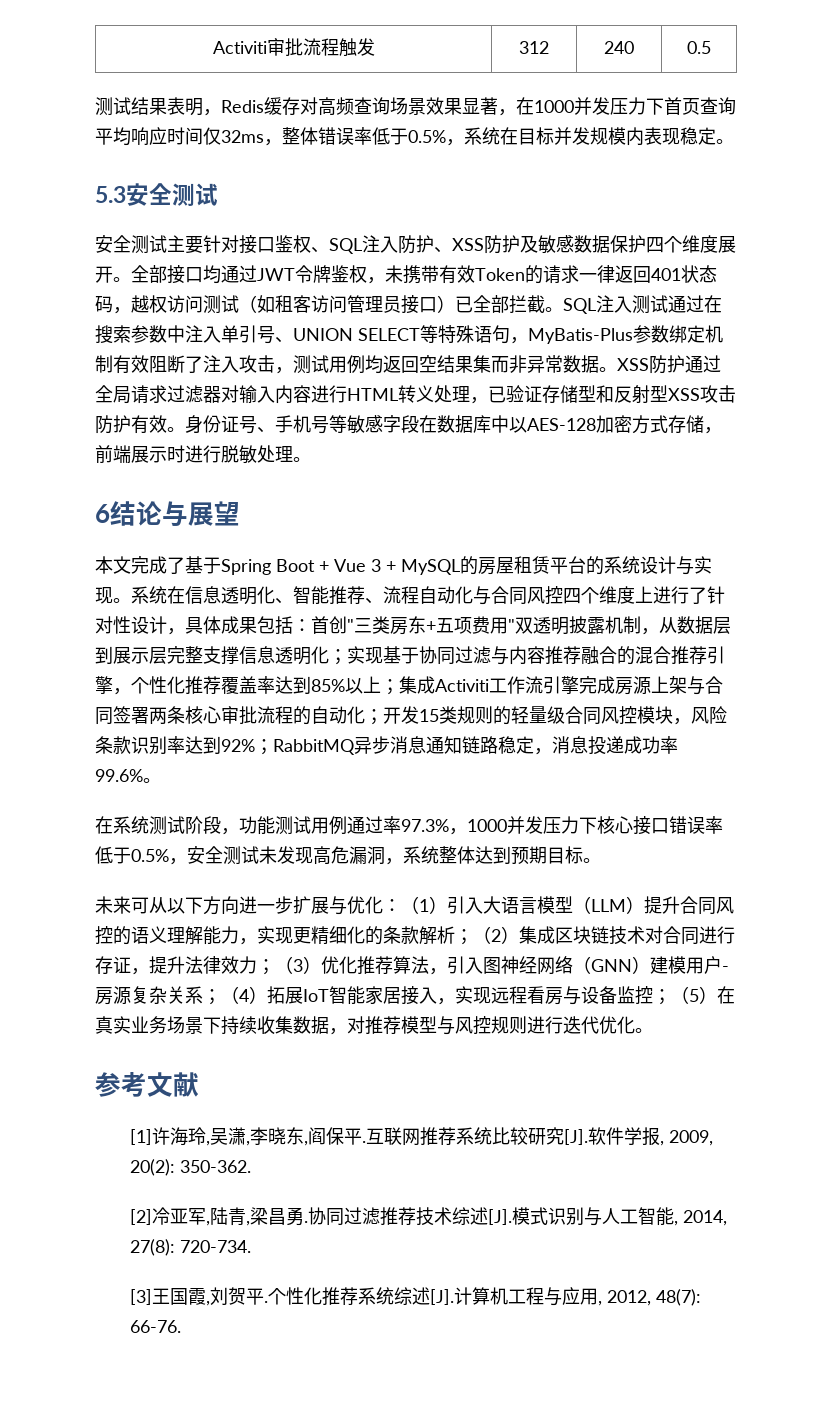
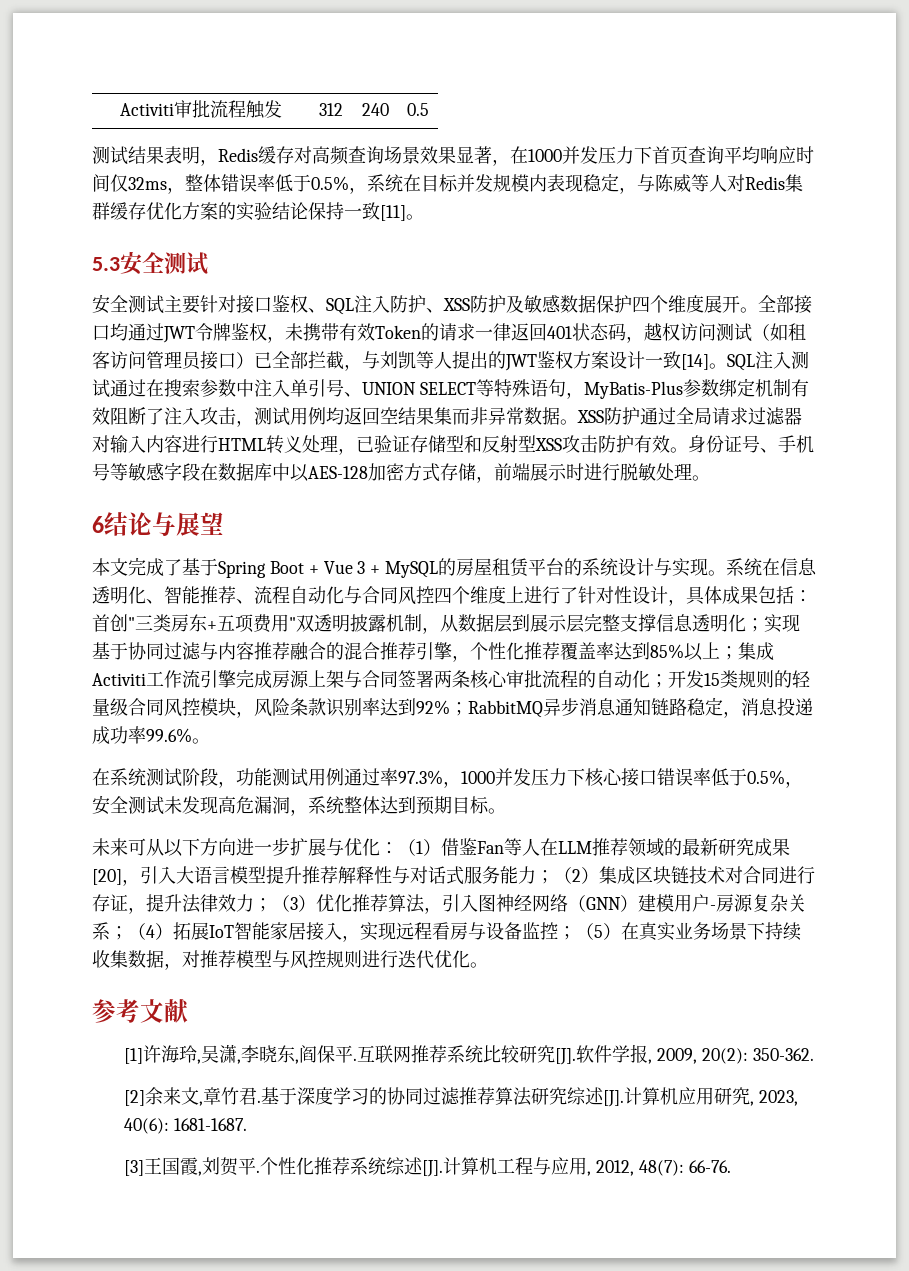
- 测试结果表明，Redis缓存对高频查询场景效果显著，在1000并发压力下首页查询平均响应时间仅32ms，整体错误率低于0.5%，系统在目标并发规模内表现稳定。
+ 测试结果表明，Redis缓存对高频查询场景效果显著，在1000并发压力下首页查询平均响应时间仅32ms，整体错误率低于0.5%，系统在目标并发规模内表现稳定，与陈威等人对Redis集群缓存优化方案的实验结论保持一致[11]。
- 全部接口均通过JWT令牌鉴权，未携带有效Token的请求一律返回401状态码，越权访问测试（如租客访问管理员接口）已全部拦截。
+ 全部接口均通过JWT令牌鉴权，未携带有效Token的请求一律返回401状态码，越权访问测试（如租客访问管理员接口）已全部拦截，与刘凯等人提出的JWT鉴权方案设计一致[14]。
- （1）引入大语言模型（LLM）提升合同风控的语义理解能力，实现更精细化的条款解析；
+ （1）借鉴Fan等人在LLM推荐领域的最新研究成果[20]，引入大语言模型提升推荐解释性与对话式服务能力；
- [2]冷亚军,陆青,梁昌勇.协同过滤推荐技术综述[J].模式识别与人工智能, 2014, 27(8): 720-734.
+ [2]余来文,章竹君.基于深度学习的协同过滤推荐算法研究综述[J].计算机应用研究, 2023, 40(6): 1681-1687.

